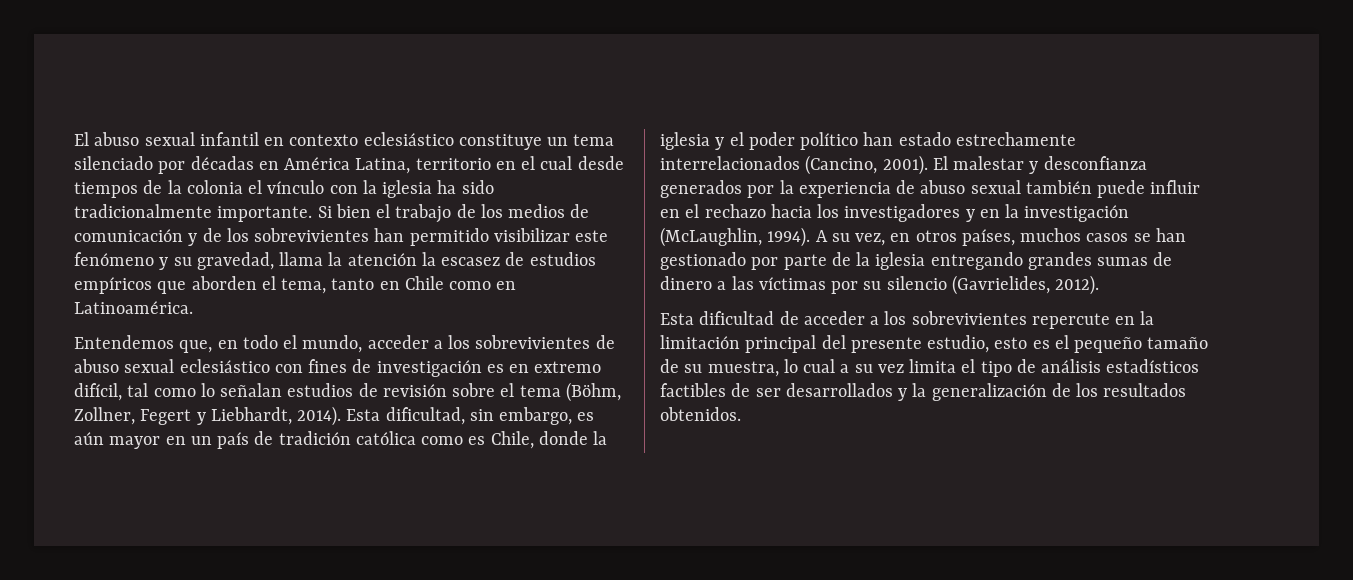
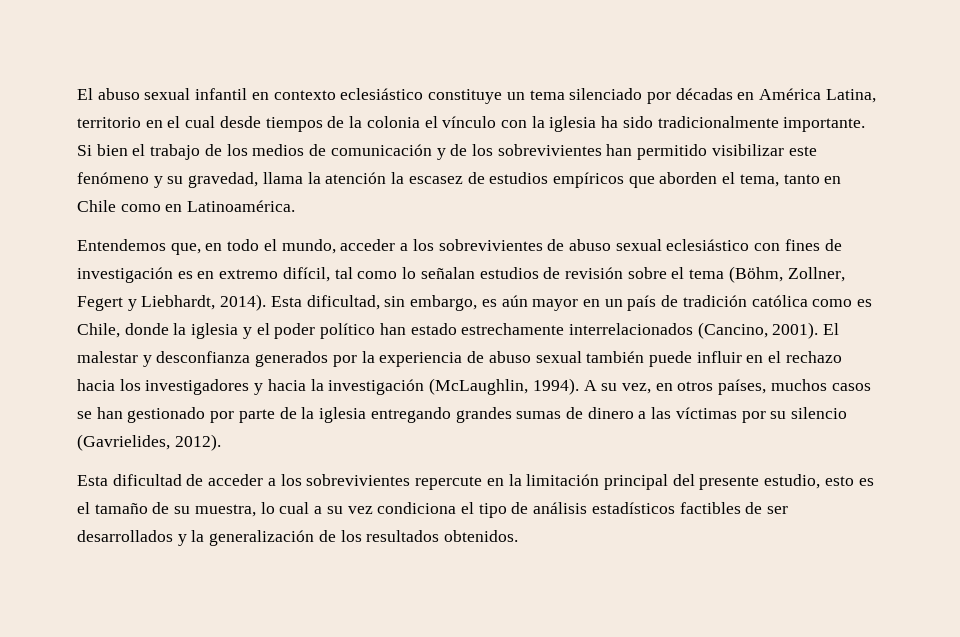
- El malestar y desconfianza generados por la experiencia de abuso sexual también puede influir en el rechazo hacia los investigadores y en la investigación (McLaughlin, 1994).
+ El malestar y desconfianza generados por la experiencia de abuso sexual también puede influir en el rechazo hacia los investigadores y hacia la investigación (McLaughlin, 1994).
- Esta dificultad de acceder a los sobrevivientes repercute en la limitación principal del presente estudio, esto es el pequeño tamaño de su muestra, lo cual a su vez limita el tipo de análisis estadísticos factibles de ser desarrollados y la generalización de los resultados obtenidos.
+ Esta dificultad de acceder a los sobrevivientes repercute en la limitación principal del presente estudio, esto es el tamaño de su muestra, lo cual a su vez condiciona el tipo de análisis estadísticos factibles de ser desarrollados y la generalización de los resultados obtenidos.

